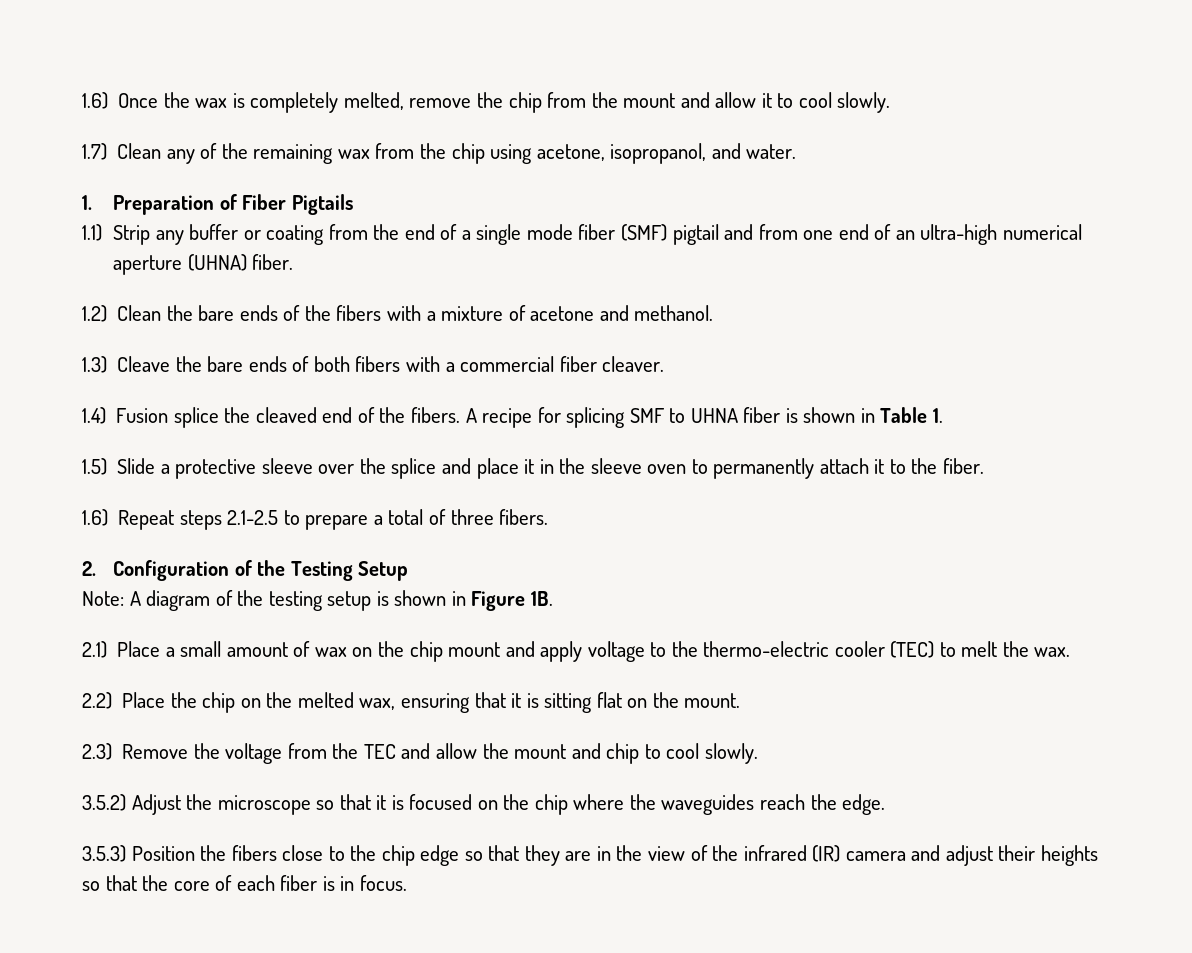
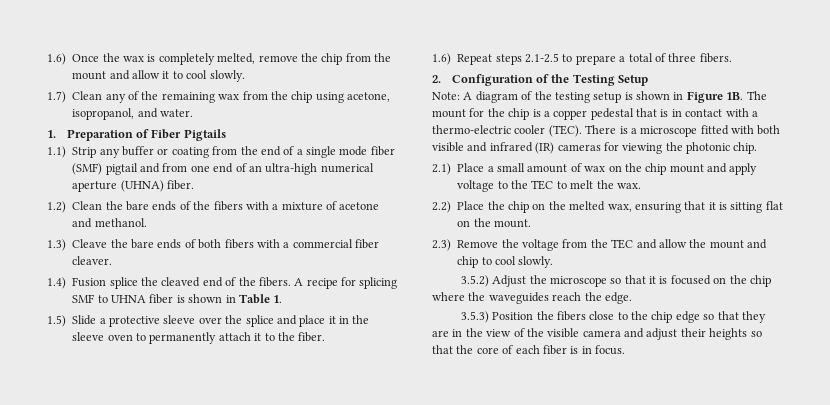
+ The mount for the chip is a copper pedestal that is in contact with a thermo-electric cooler (TEC). There is a microscope fitted with both visible and infrared (IR) cameras for viewing the photonic chip.
- 2.1) Place a small amount of wax on the chip mount and apply voltage to the thermo-electric cooler (TEC) to melt the wax.
+ 2.1) Place a small amount of wax on the chip mount and apply voltage to the TEC to melt the wax.
- 3.5.3) Position the fibers close to the chip edge so that they are in the view of the infrared (IR) camera and adjust their heights so that the core of each fiber is in focus.
+ 3.5.3) Position the fibers close to the chip edge so that they are in the view of the visible camera and adjust their heights so that the core of each fiber is in focus.

